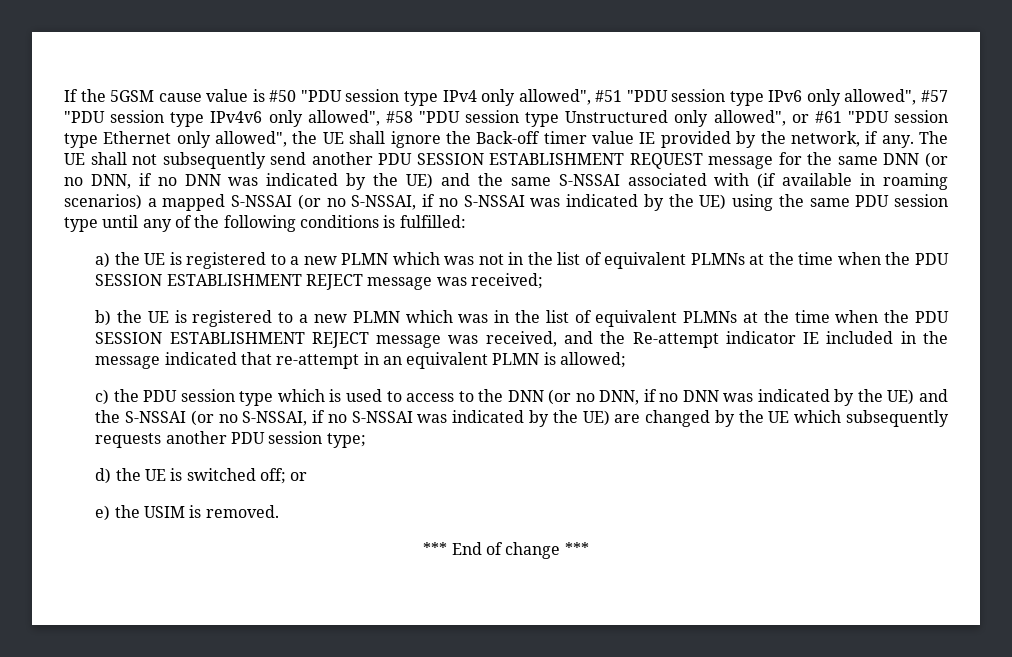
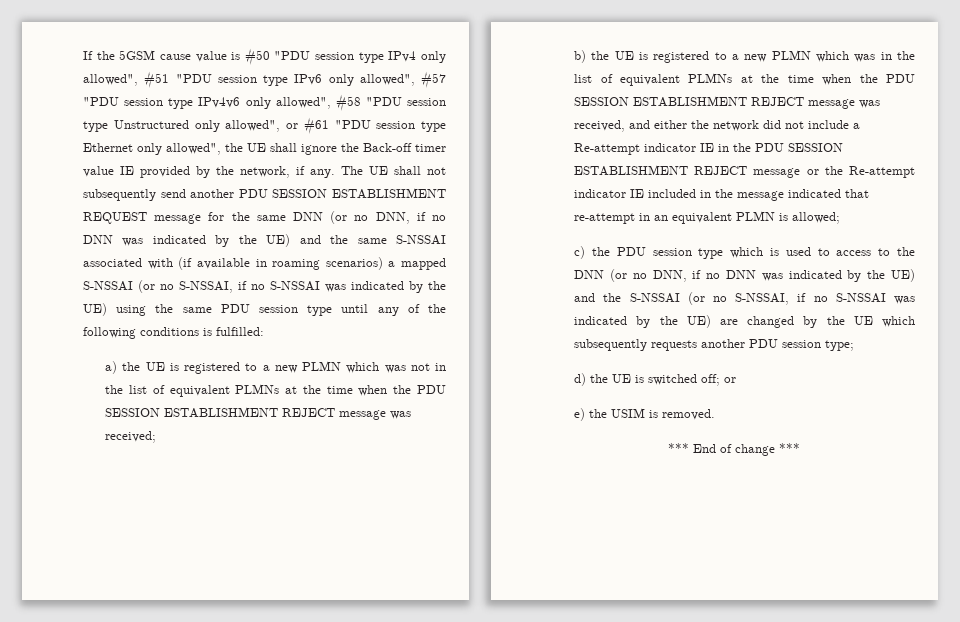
- b) the UE is registered to a new PLMN which was in the list of equivalent PLMNs at the time when the PDU SESSION ESTABLISHMENT REJECT message was received, and the Re-attempt indicator IE included in the message indicated that re-attempt in an equivalent PLMN is allowed;
+ b) the UE is registered to a new PLMN which was in the list of equivalent PLMNs at the time when the PDU SESSION ESTABLISHMENT REJECT message was received, and either the network did not include a Re-attempt indicator IE in the PDU SESSION ESTABLISHMENT REJECT message or the Re-attempt indicator IE included in the message indicated that re-attempt in an equivalent PLMN is allowed;

